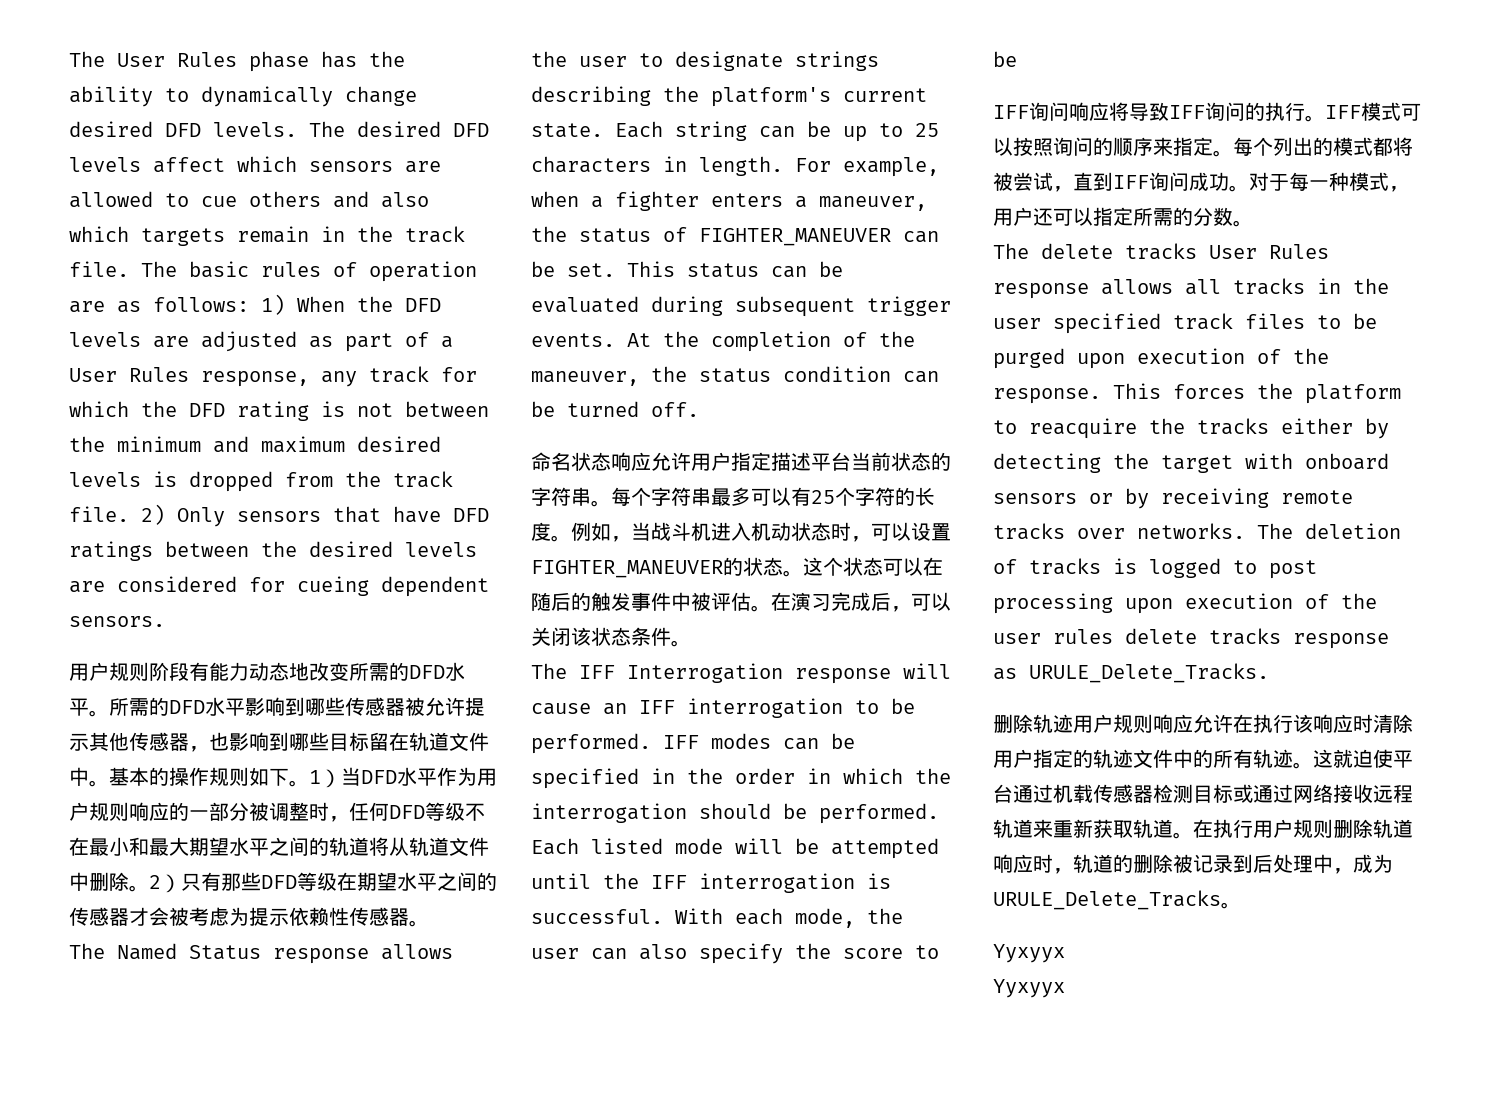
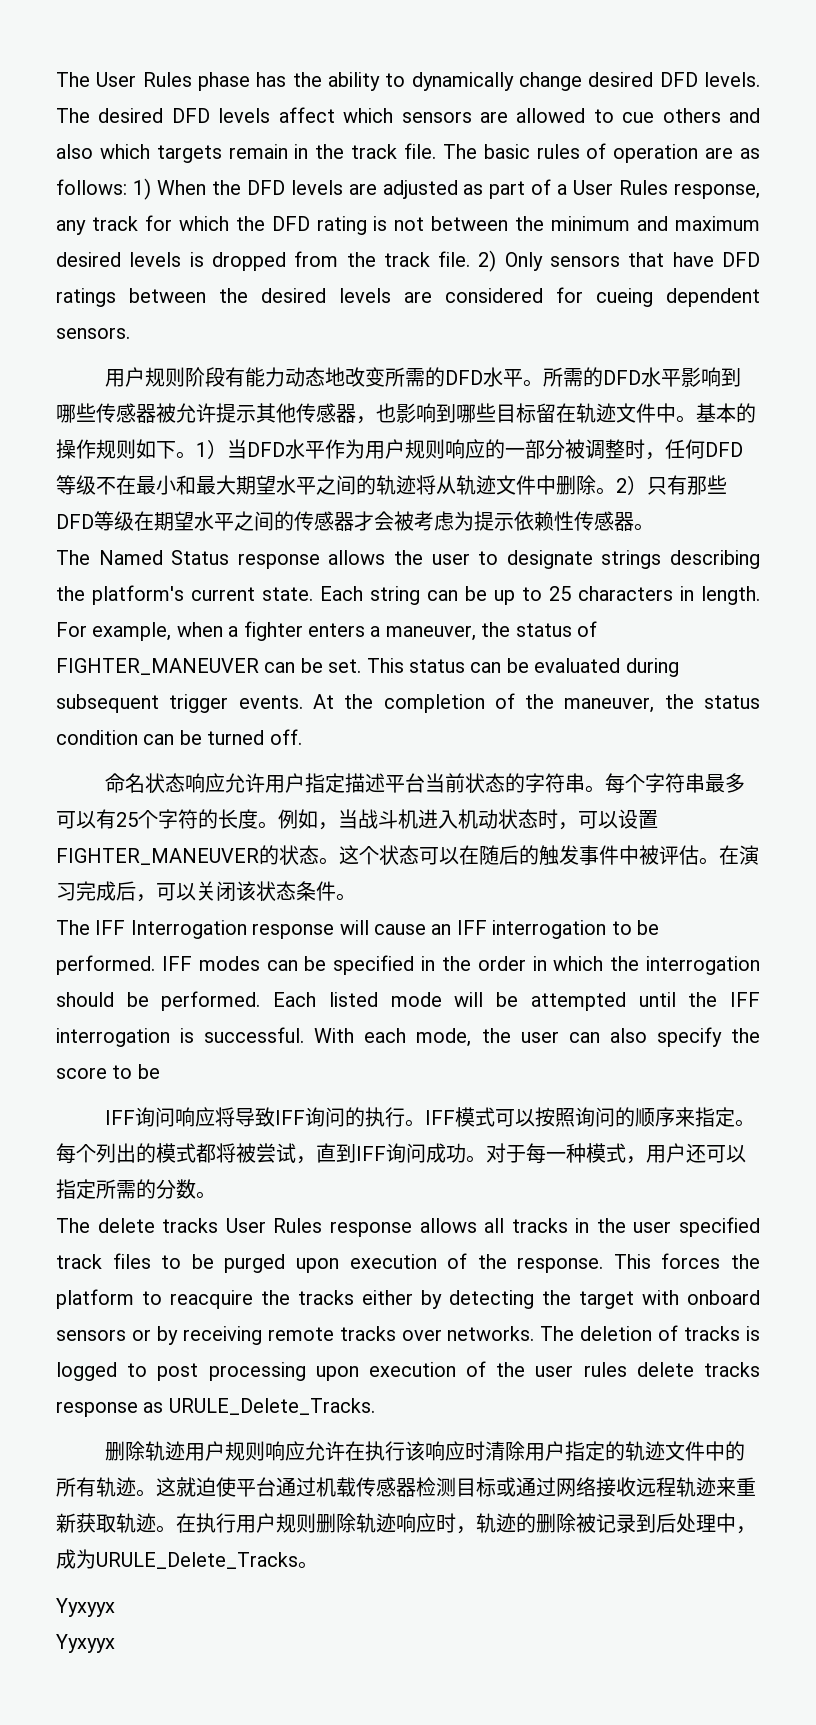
- 所需的DFD水平影响到哪些传感器被允许提示其他传感器，也影响到哪些目标留在轨道文件中。
+ 所需的DFD水平影响到哪些传感器被允许提示其他传感器，也影响到哪些目标留在轨迹文件中。
- 1）当DFD水平作为用户规则响应的一部分被调整时，任何DFD等级不在最小和最大期望水平之间的轨道将从轨道文件中删除。
+ 1）当DFD水平作为用户规则响应的一部分被调整时，任何DFD等级不在最小和最大期望水平之间的轨迹将从轨迹文件中删除。
- 这就迫使平台通过机载传感器检测目标或通过网络接收远程轨道来重新获取轨道。
+ 这就迫使平台通过机载传感器检测目标或通过网络接收远程轨迹来重新获取轨迹。
- 在执行用户规则删除轨道响应时，轨道的删除被记录到后处理中，成为URULE_Delete_Tracks。
+ 在执行用户规则删除轨迹响应时，轨迹的删除被记录到后处理中，成为URULE_Delete_Tracks。

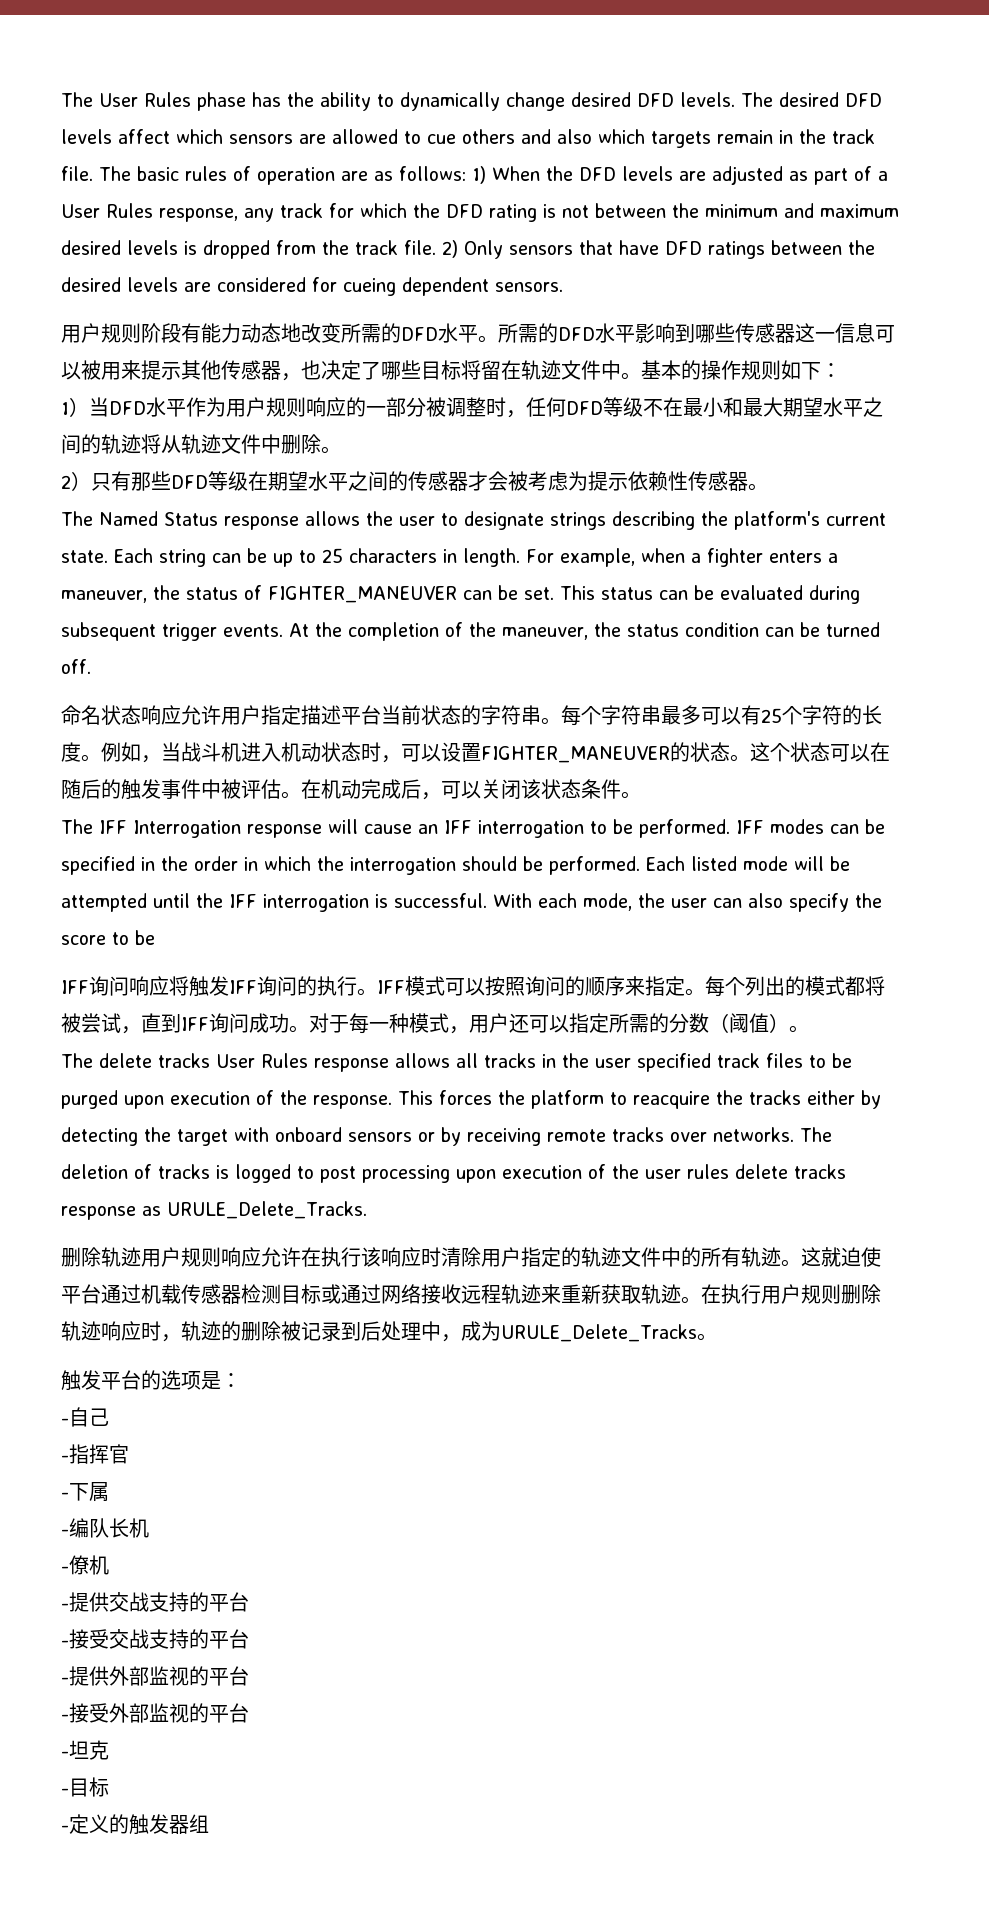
- 所需的DFD水平影响到哪些传感器被允许提示其他传感器，也影响到哪些目标留在轨迹文件中。
+ 所需的DFD水平影响到哪些传感器这一信息可以被用来提示其他传感器，也决定了哪些目标将留在轨迹文件中。
- 基本的操作规则如下。1）当DFD水平作为用户规则响应的一部分被调整时，任何DFD等级不在最小和最大期望水平之间的轨迹将从轨迹文件中删除。2）只有那些DFD等级在期望水平之间的传感器才会被考虑为提示依赖性传感器。
+ 基本的操作规则如下：
+ 1）当DFD水平作为用户规则响应的一部分被调整时，任何DFD等级不在最小和最大期望水平之间的轨迹将从轨迹文件中删除。
+ 2）只有那些DFD等级在期望水平之间的传感器才会被考虑为提示依赖性传感器。
- 在演习完成后，可以关闭该状态条件。
+ 在机动完成后，可以关闭该状态条件。
- IFF询问响应将导致IFF询问的执行。
+ IFF询问响应将触发IFF询问的执行。
- 对于每一种模式，用户还可以指定所需的分数。
+ 对于每一种模式，用户还可以指定所需的分数（阈值）。
  在执行用户规则删除轨迹响应时，轨迹的删除被记录到后处理中，成为URULE_Delete_Tracks。
- Yyxyyx
- Yyxyyx
+ 触发平台的选项是：
+ -自己
+ -指挥官
+ -下属
+ -编队长机
+ -僚机
+ -提供交战支持的平台
+ -接受交战支持的平台
+ -提供外部监视的平台
+ -接受外部监视的平台
+ -坦克
+ -目标
+ -定义的触发器组

